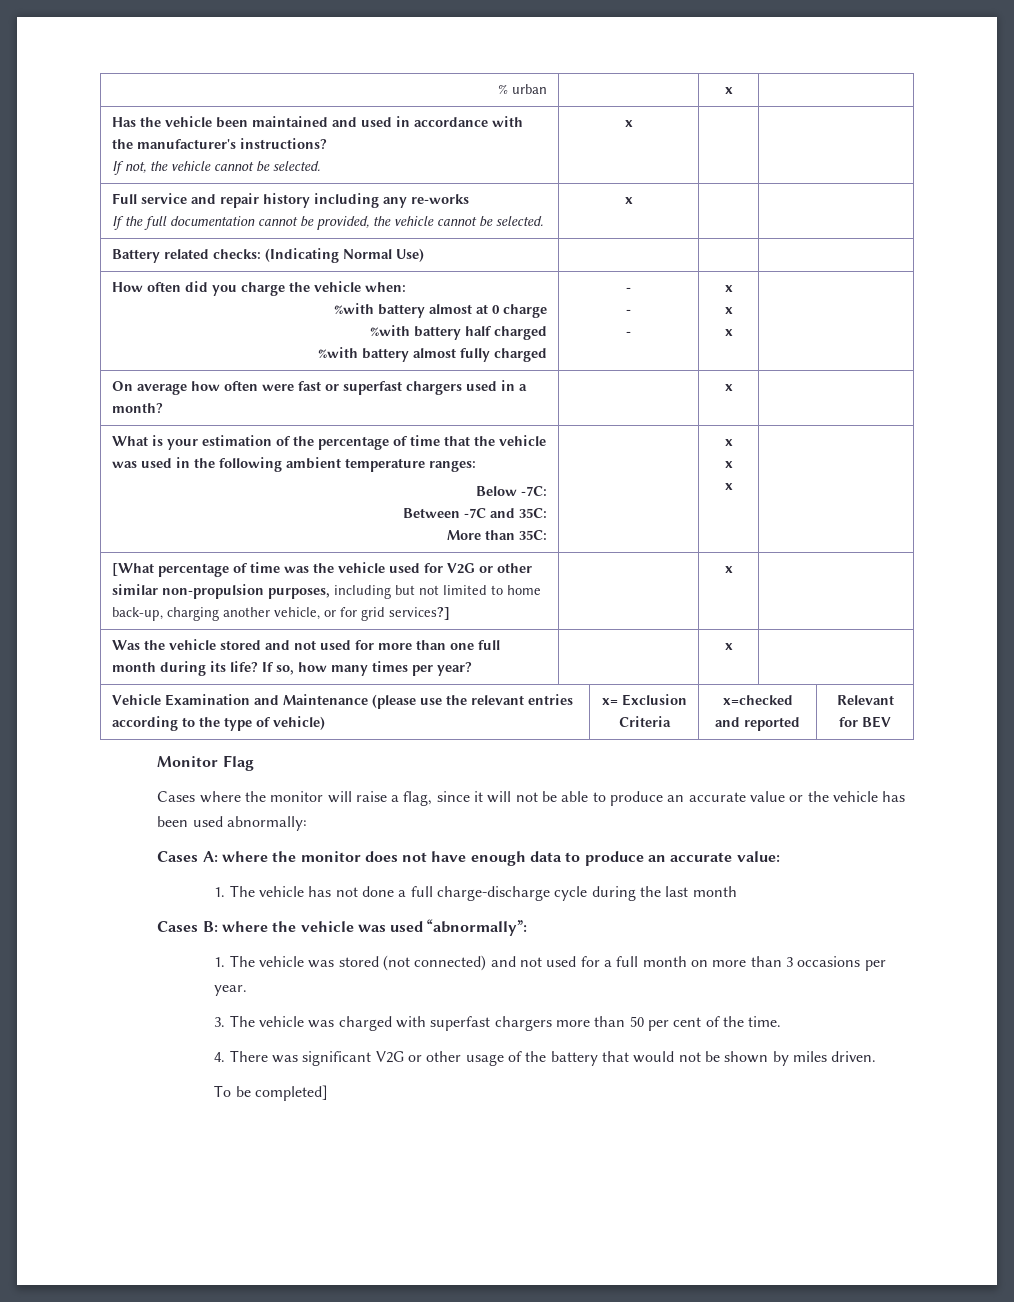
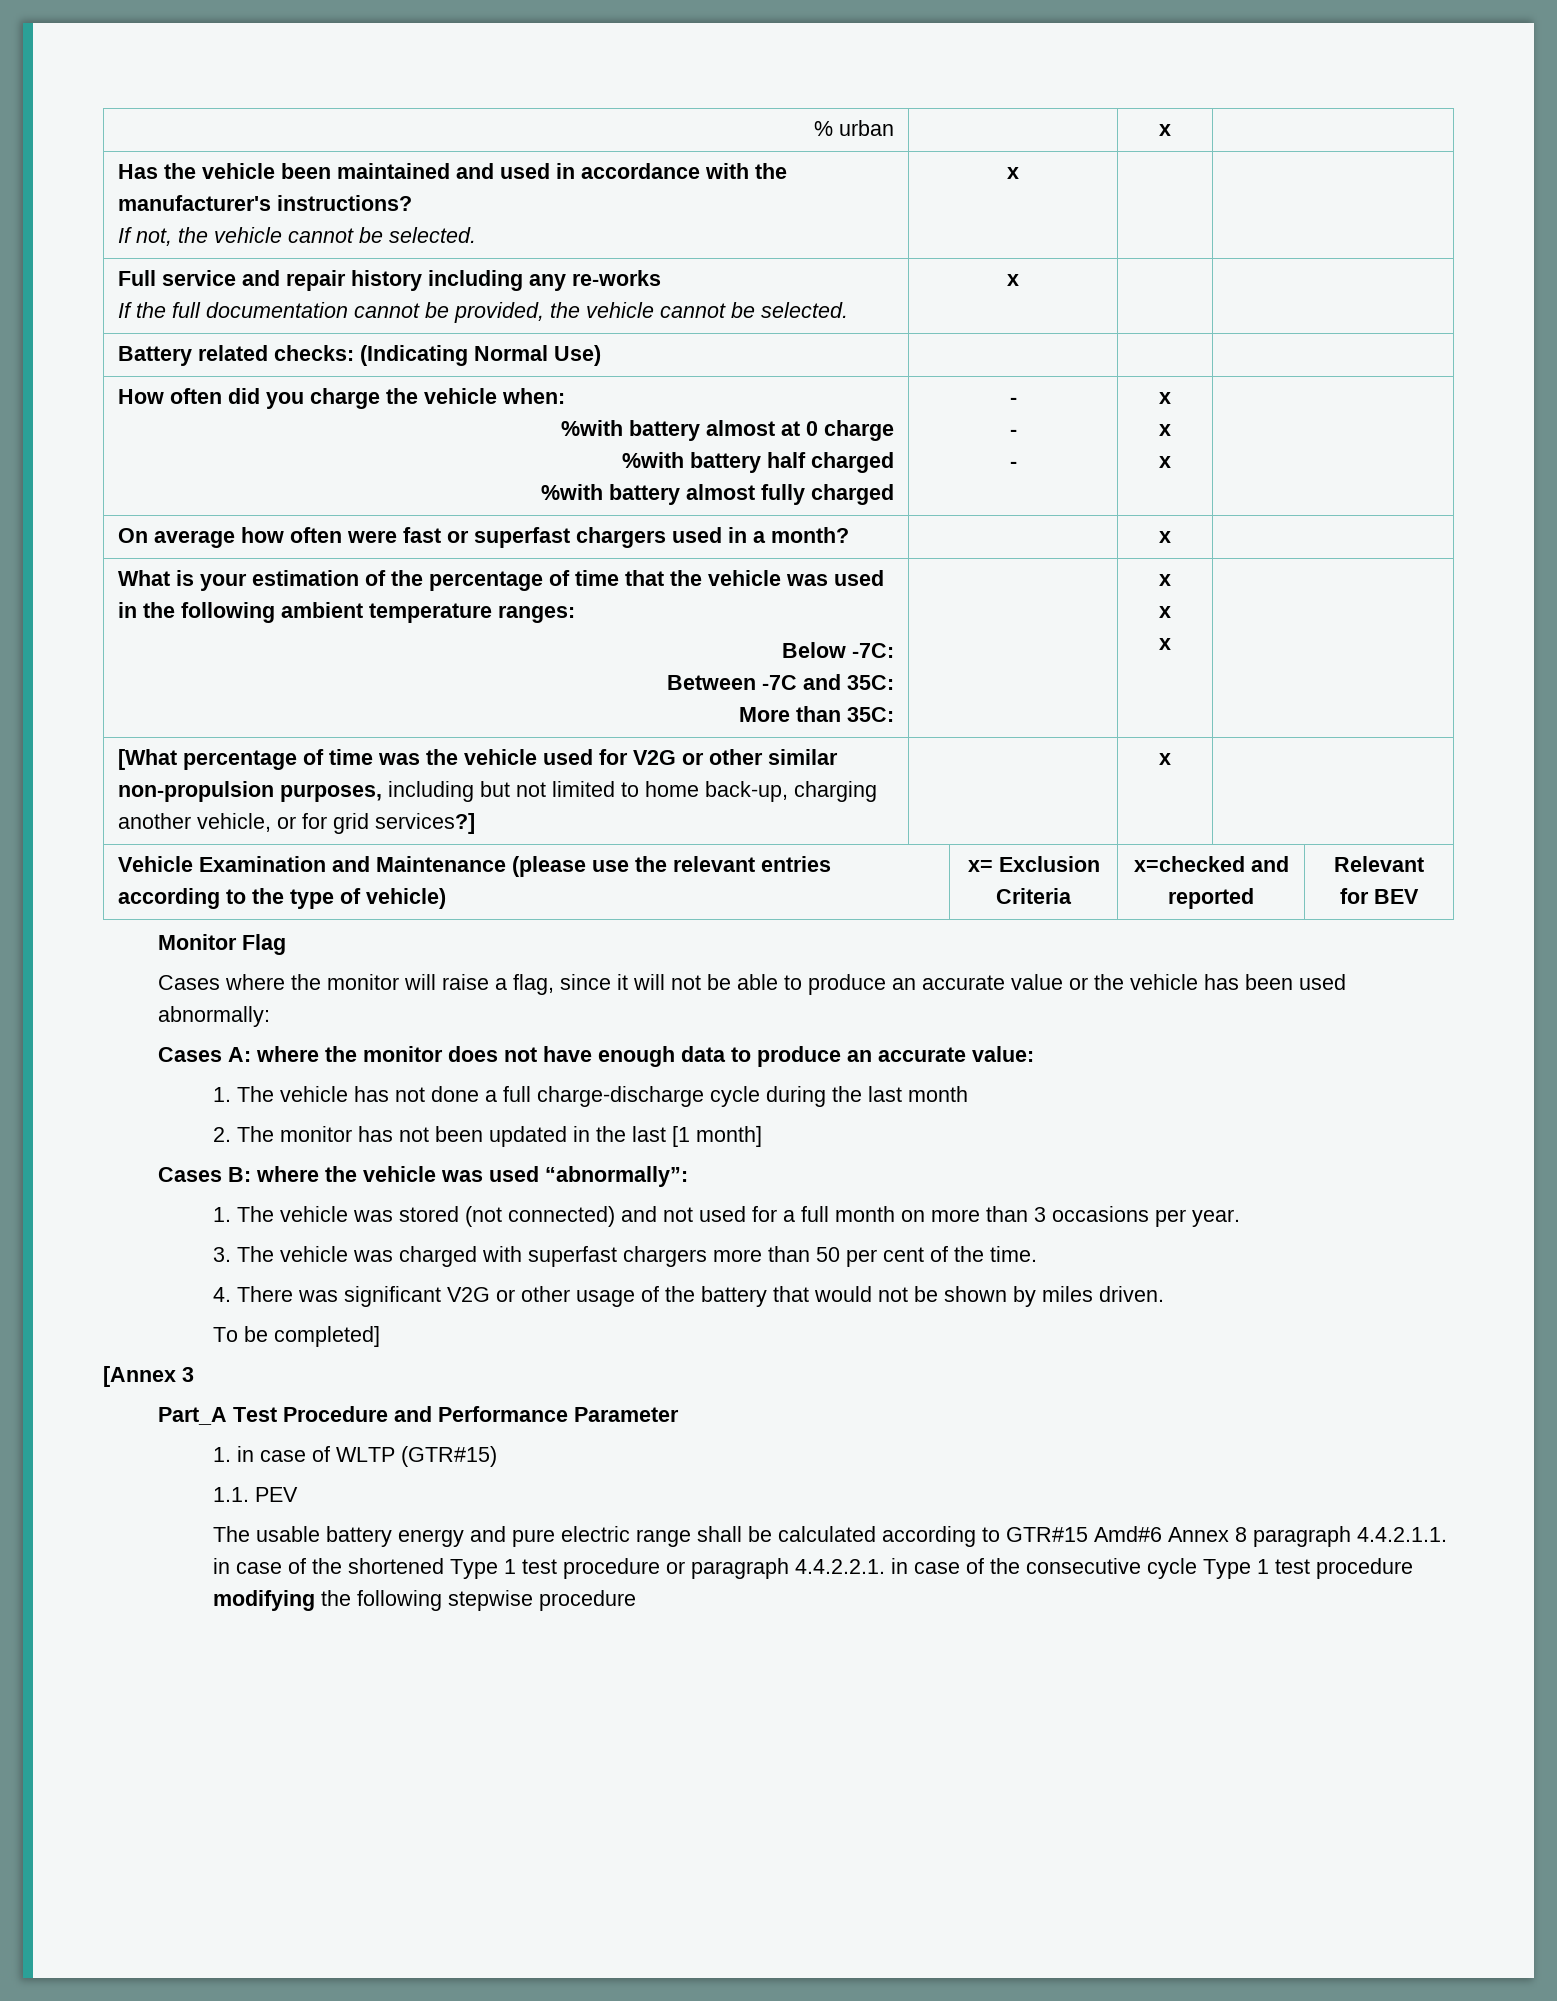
- Was the vehicle stored and not used for more than one full month during its life? If so, how many times per year? | | x |
+ 2. The monitor has not been updated in the last [1 month]
+ [Annex 3
+ Part_A Test Procedure and Performance Parameter
+ 1. in case of WLTP (GTR#15)
+ 1.1. PEV
+ The usable battery energy and pure electric range shall be calculated according to GTR#15 Amd#6 Annex 8 paragraph 4.4.2.1.1. in case of the shortened Type 1 test procedure or paragraph 4.4.2.2.1. in case of the consecutive cycle Type 1 test procedure modifying the following stepwise procedure

